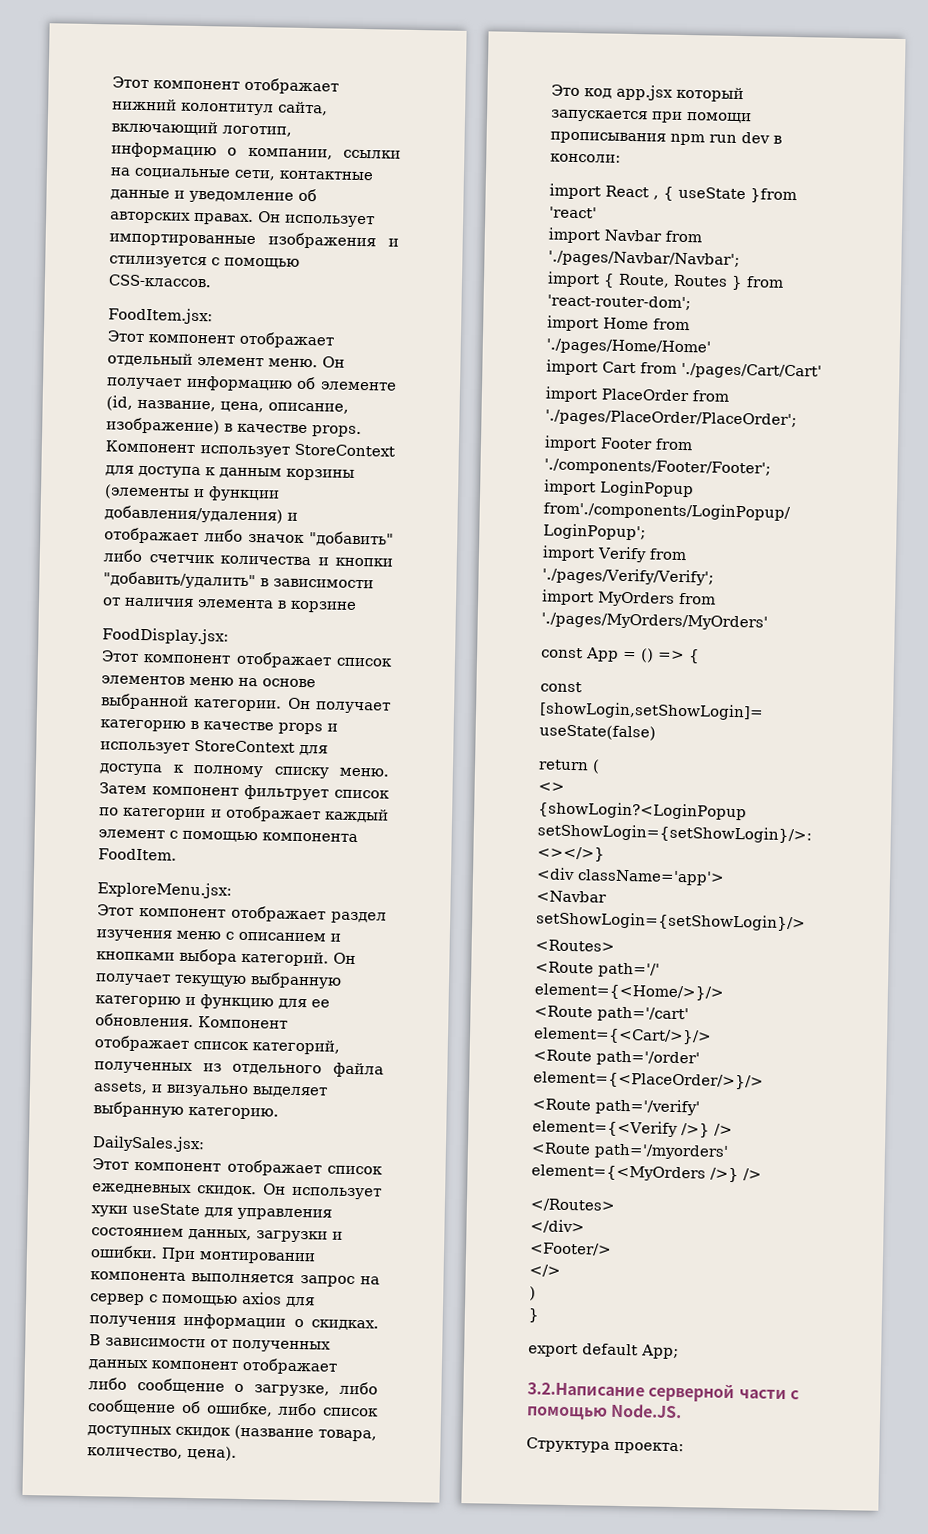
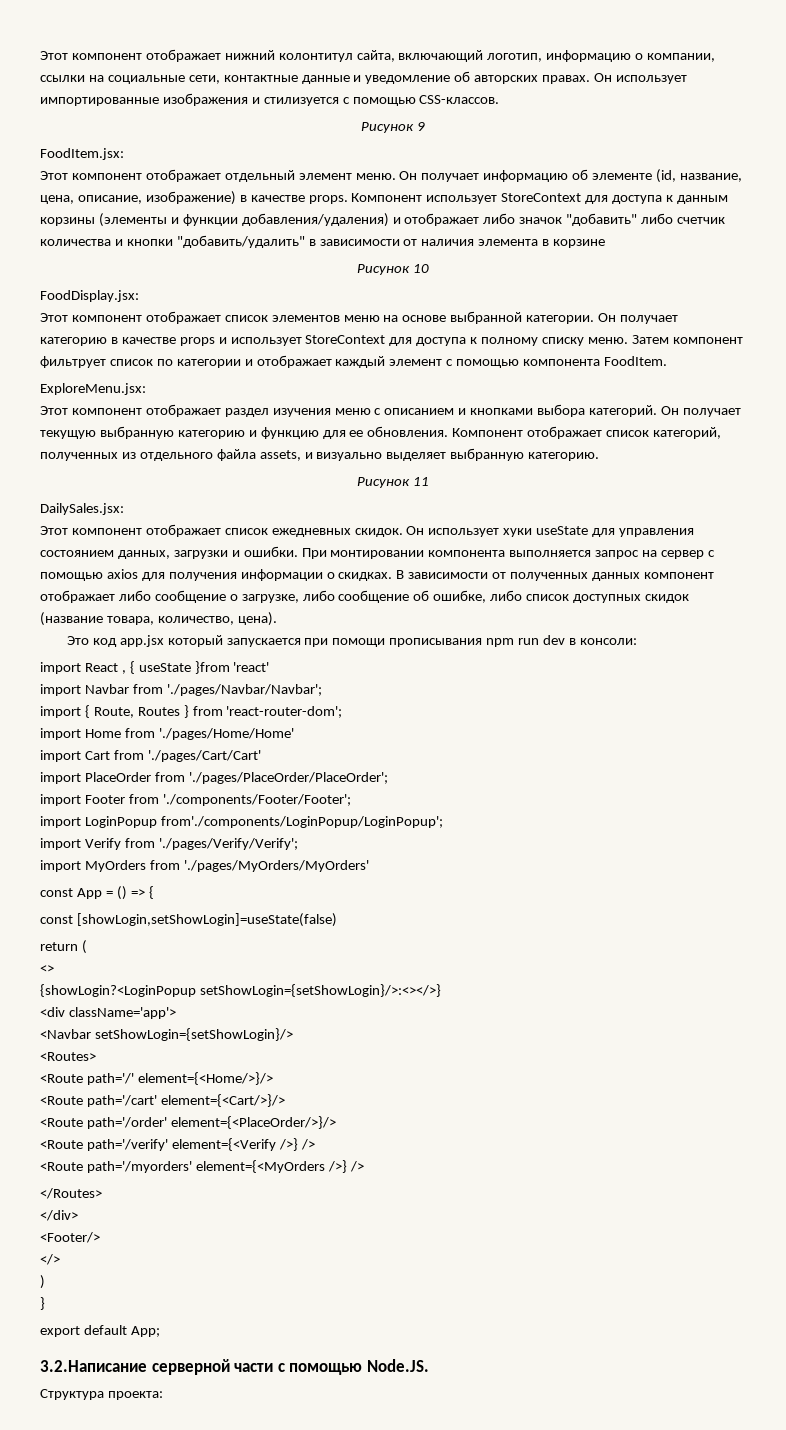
+ Рисунок 9
+ Рисунок 10
+ Рисунок 11

